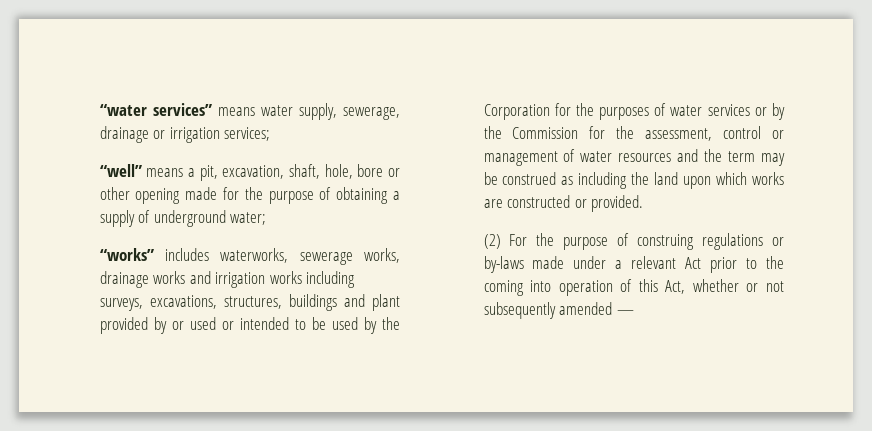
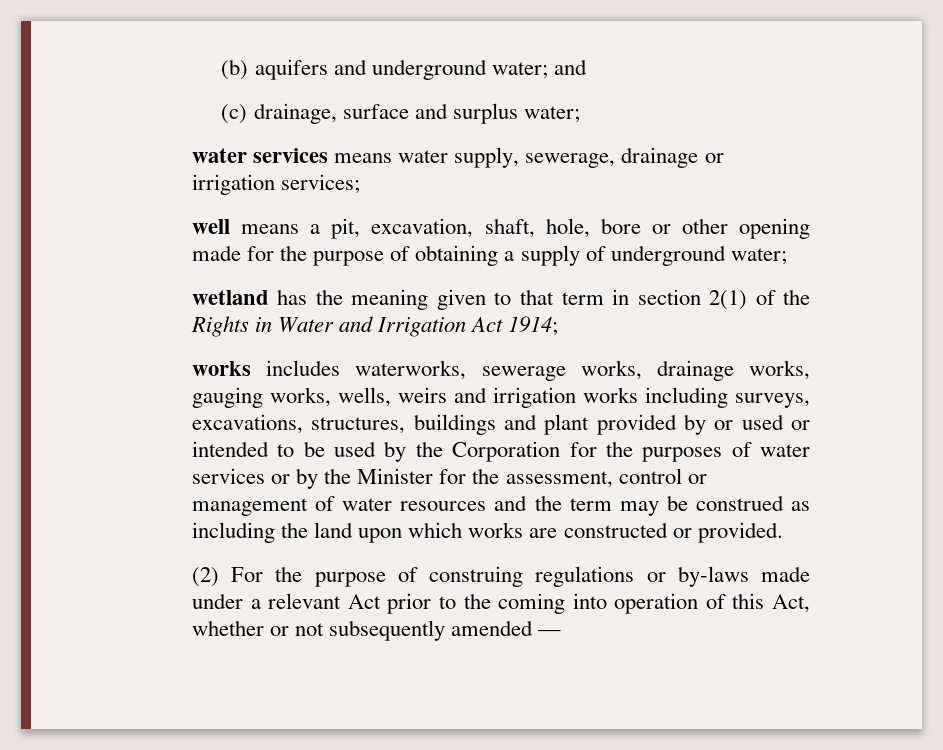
- “water services” means water supply, sewerage, drainage or irrigation services;
+ (b) aquifers and underground water; and
+ (c) drainage, surface and surplus water;
+ water services means water supply, sewerage, drainage or irrigation services;
- “well” means a pit, excavation, shaft, hole, bore or other opening made for the purpose of obtaining a supply of underground water;
+ well means a pit, excavation, shaft, hole, bore or other opening made for the purpose of obtaining a supply of underground water;
- “works” includes waterworks, sewerage works, drainage works and irrigation works including surveys, excavations, structures, buildings and plant provided by or used or intended to be used by the Corporation for the purposes of water services or by the Commission for the assessment, control or management of water resources and the term may be construed as including the land upon which works are constructed or provided.
+ wetland has the meaning given to that term in section 2(1) of the Rights in Water and Irrigation Act 1914;
+ works includes waterworks, sewerage works, drainage works, gauging works, wells, weirs and irrigation works including surveys, excavations, structures, buildings and plant provided by or used or intended to be used by the Corporation for the purposes of water services or by the Minister for the assessment, control or management of water resources and the term may be construed as including the land upon which works are constructed or provided.

